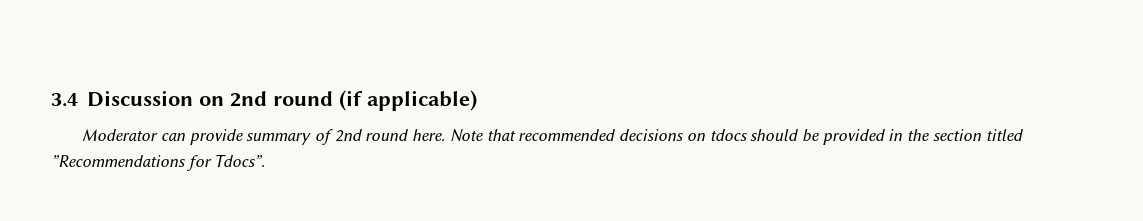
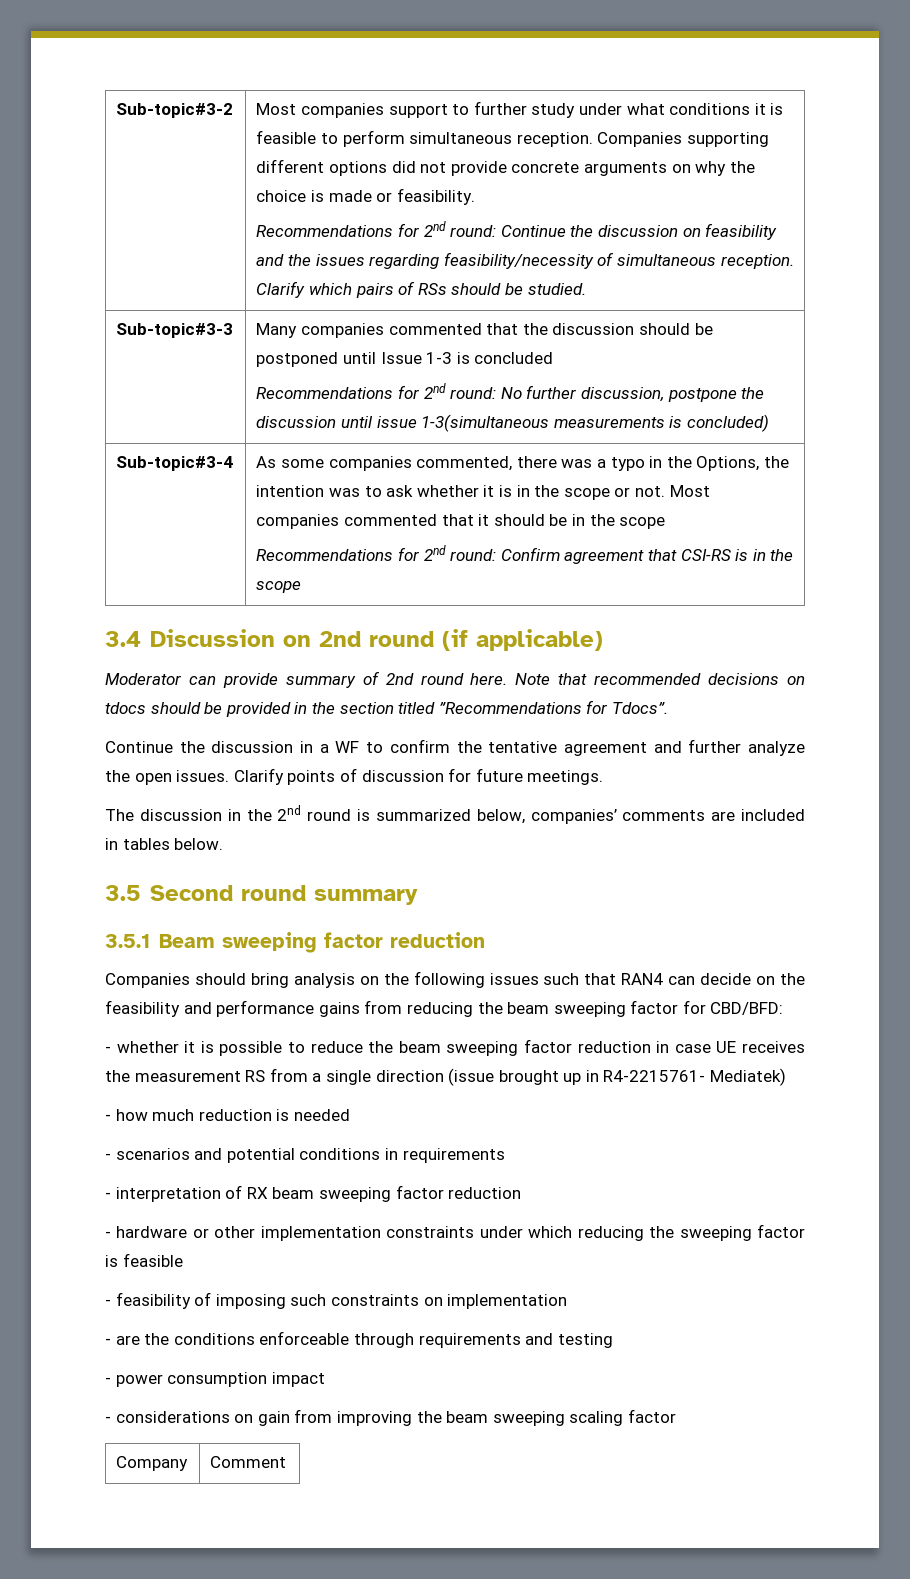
+ Sub-topic#3-2 | Most companies support to further study under what conditions it is feasible to perform simultaneous reception. Companies supporting different options did not provide concrete arguments on why the choice is made or feasibility.
+ Recommendations for 2nd round: Continue the discussion on feasibility and the issues regarding feasibility/necessity of simultaneous reception. Clarify which pairs of RSs should be studied.
+ Sub-topic#3-3 | Many companies commented that the discussion should be postponed until Issue 1-3 is concluded
+ Recommendations for 2nd round: No further discussion, postpone the discussion until issue 1-3(simultaneous measurements is concluded)
+ Sub-topic#3-4 | As some companies commented, there was a typo in the Options, the intention was to ask whether it is in the scope or not. Most companies commented that it should be in the scope
+ Recommendations for 2nd round: Confirm agreement that CSI-RS is in the scope
+ Continue the discussion in a WF to confirm the tentative agreement and further analyze the open issues. Clarify points of discussion for future meetings.
+ The discussion in the 2nd round is summarized below, companies’ comments are included in tables below.
+ 3.5 Second round summary
+ 3.5.1 Beam sweeping factor reduction
+ Companies should bring analysis on the following issues such that RAN4 can decide on the feasibility and performance gains from reducing the beam sweeping factor for CBD/BFD:
+ - whether it is possible to reduce the beam sweeping factor reduction in case UE receives the measurement RS from a single direction (issue brought up in R4-2215761- Mediatek)
+ - how much reduction is needed
+ - scenarios and potential conditions in requirements
+ - interpretation of RX beam sweeping factor reduction
+ - hardware or other implementation constraints under which reducing the sweeping factor is feasible
+ - feasibility of imposing such constraints on implementation
+ - are the conditions enforceable through requirements and testing
+ - power consumption impact
+ - considerations on gain from improving the beam sweeping scaling factor
+ Company | Comment

